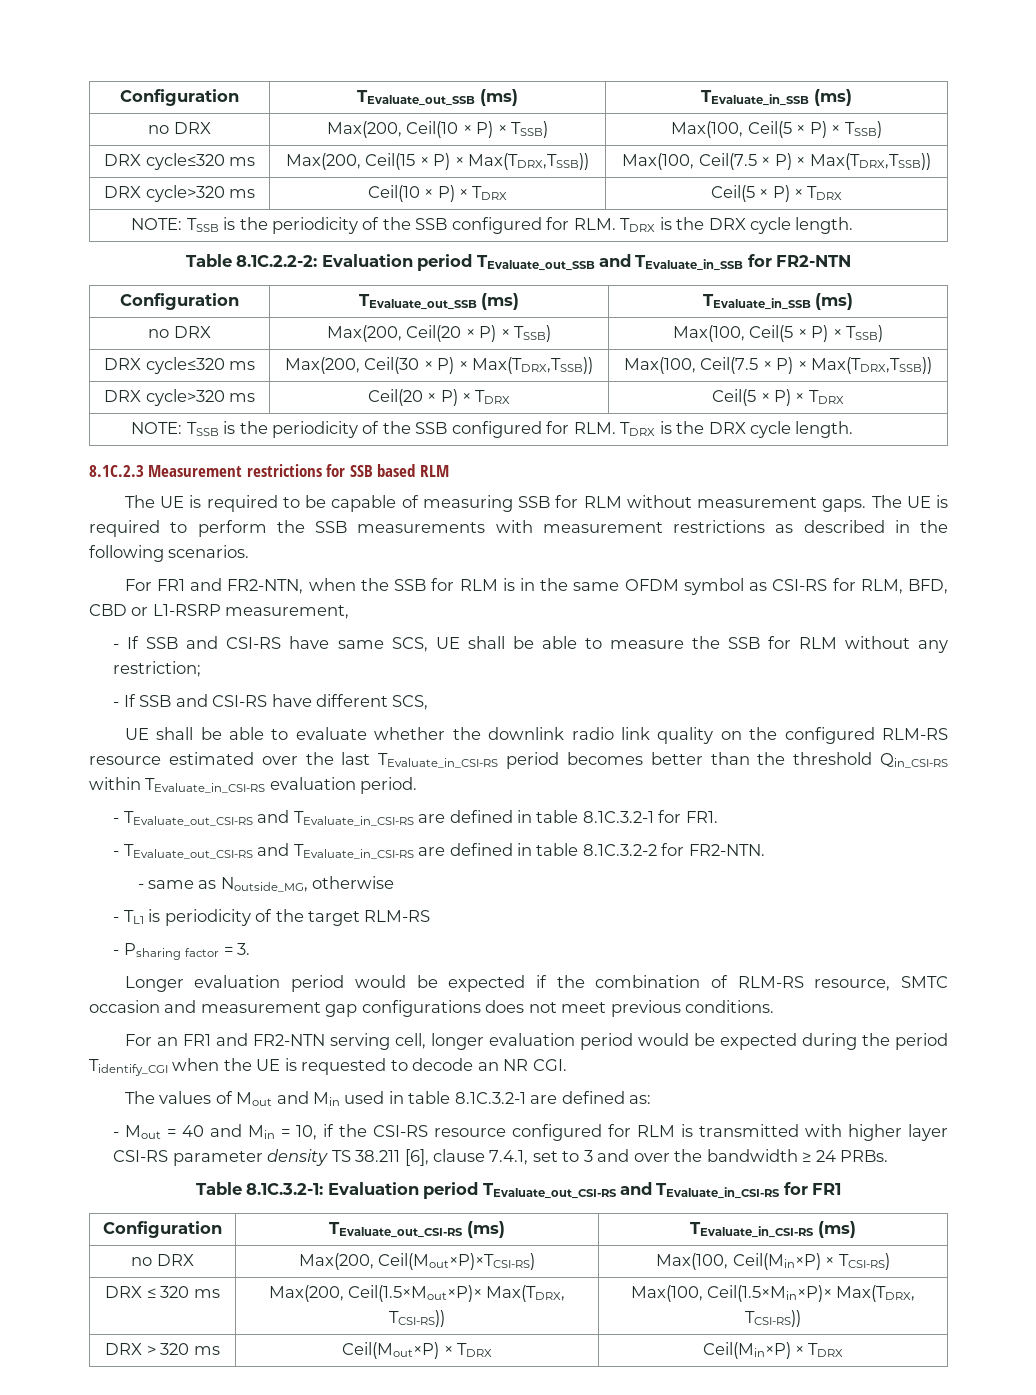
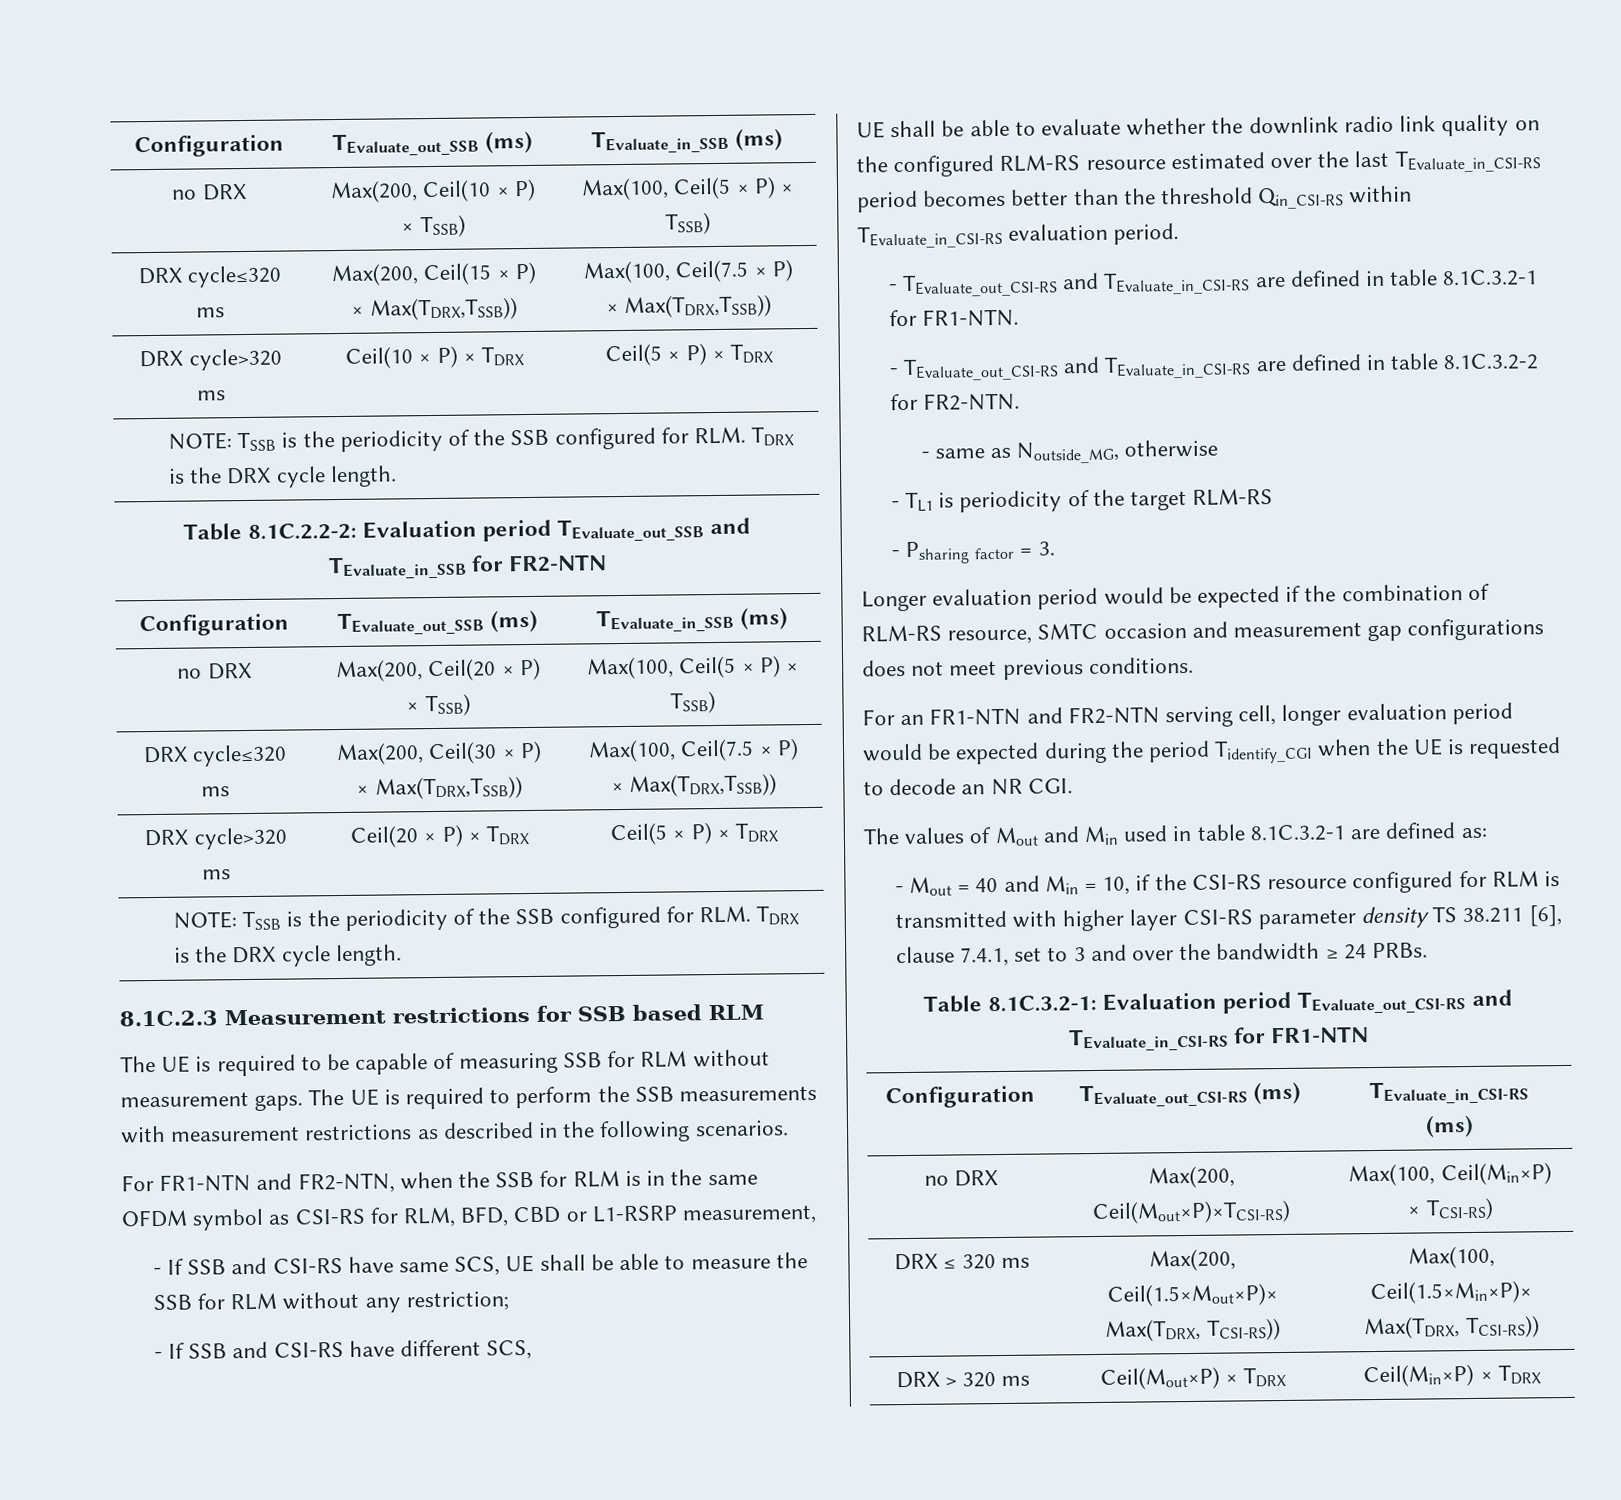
- For FR1 and FR2-NTN, when the SSB for RLM is in the same OFDM symbol as CSI-RS for RLM, BFD, CBD or L1-RSRP measurement,
+ For FR1-NTN and FR2-NTN, when the SSB for RLM is in the same OFDM symbol as CSI-RS for RLM, BFD, CBD or L1-RSRP measurement,
- - TEvaluate_out_CSI-RS and TEvaluate_in_CSI-RS are defined in table 8.1C.3.2-1 for FR1.
+ - TEvaluate_out_CSI-RS and TEvaluate_in_CSI-RS are defined in table 8.1C.3.2-1 for FR1-NTN.
- For an FR1 and FR2-NTN serving cell, longer evaluation period would be expected during the period Tidentify_CGI when the UE is requested to decode an NR CGI.
+ For an FR1-NTN and FR2-NTN serving cell, longer evaluation period would be expected during the period Tidentify_CGI when the UE is requested to decode an NR CGI.
- Table 8.1C.3.2-1: Evaluation period TEvaluate_out_CSI-RS and TEvaluate_in_CSI-RS for FR1
+ Table 8.1C.3.2-1: Evaluation period TEvaluate_out_CSI-RS and TEvaluate_in_CSI-RS for FR1-NTN

